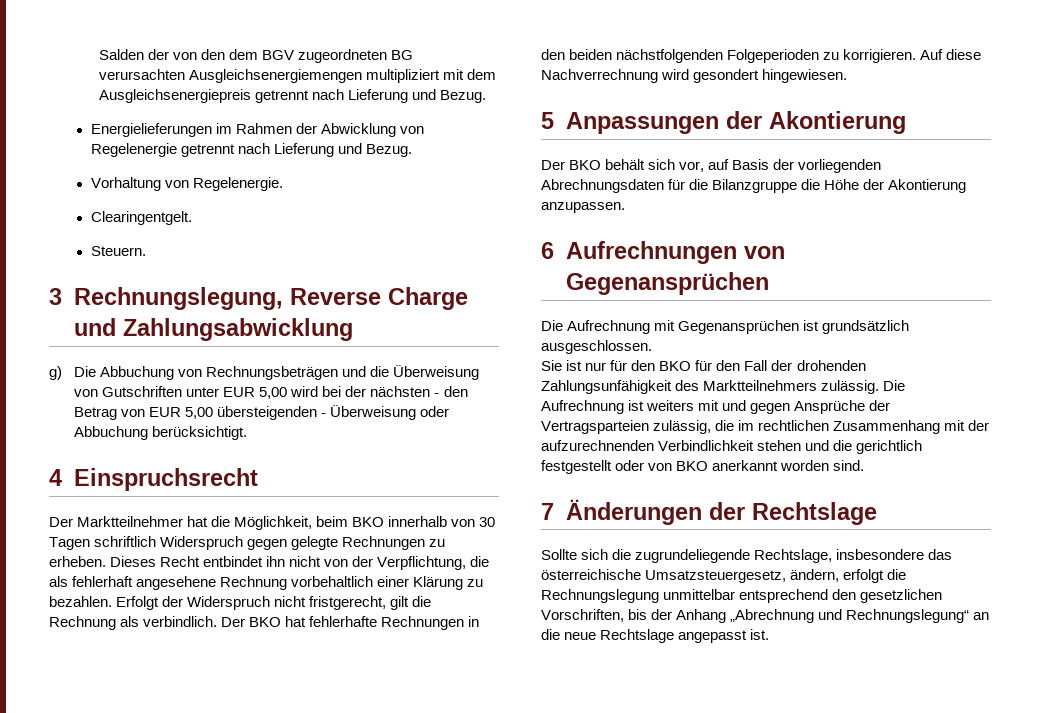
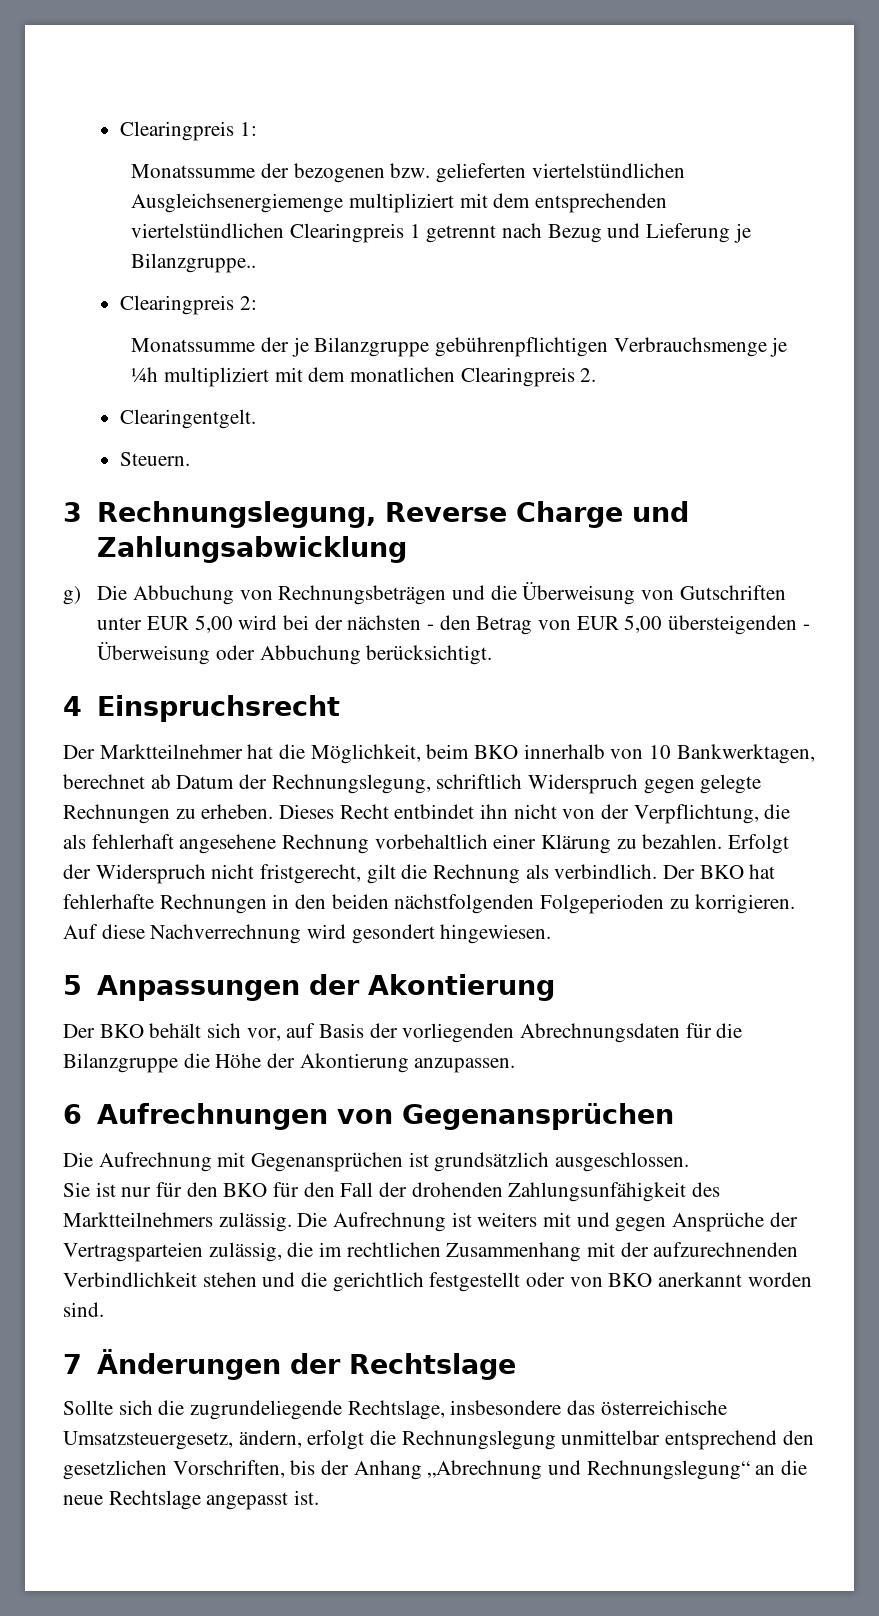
- Salden der von den dem BGV zugeordneten BG verursachten Ausgleichsenergiemengen multipliziert mit dem Ausgleichsenergiepreis getrennt nach Lieferung und Bezug.
- Energielieferungen im Rahmen der Abwicklung von Regelenergie getrennt nach Lieferung und Bezug.
- Vorhaltung von Regelenergie.
+ Clearingpreis 1:
+ Monatssumme der bezogenen bzw. gelieferten viertelstündlichen Ausgleichsenergiemenge multipliziert mit dem entsprechenden viertelstündlichen Clearingpreis 1 getrennt nach Bezug und Lieferung je Bilanzgruppe..
+ Clearingpreis 2:
+ Monatssumme der je Bilanzgruppe gebührenpflichtigen Verbrauchsmenge je ¼h multipliziert mit dem monatlichen Clearingpreis 2.
- Der Marktteilnehmer hat die Möglichkeit, beim BKO innerhalb von 30 Tagen schriftlich Widerspruch gegen gelegte Rechnungen zu erheben.
+ Der Marktteilnehmer hat die Möglichkeit, beim BKO innerhalb von 10 Bankwerktagen, berechnet ab Datum der Rechnungslegung, schriftlich Widerspruch gegen gelegte Rechnungen zu erheben.

